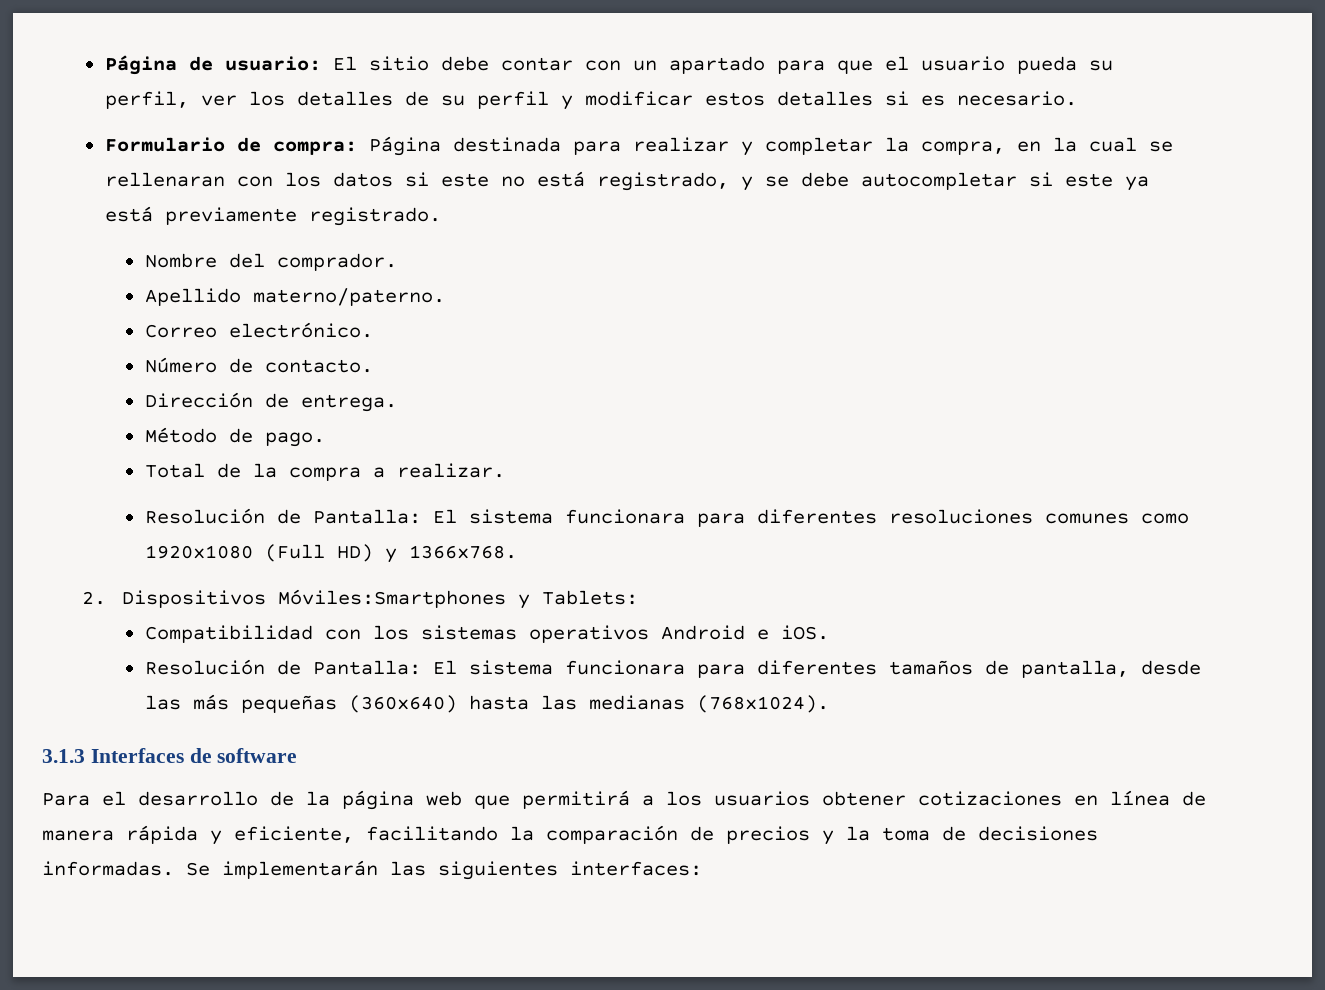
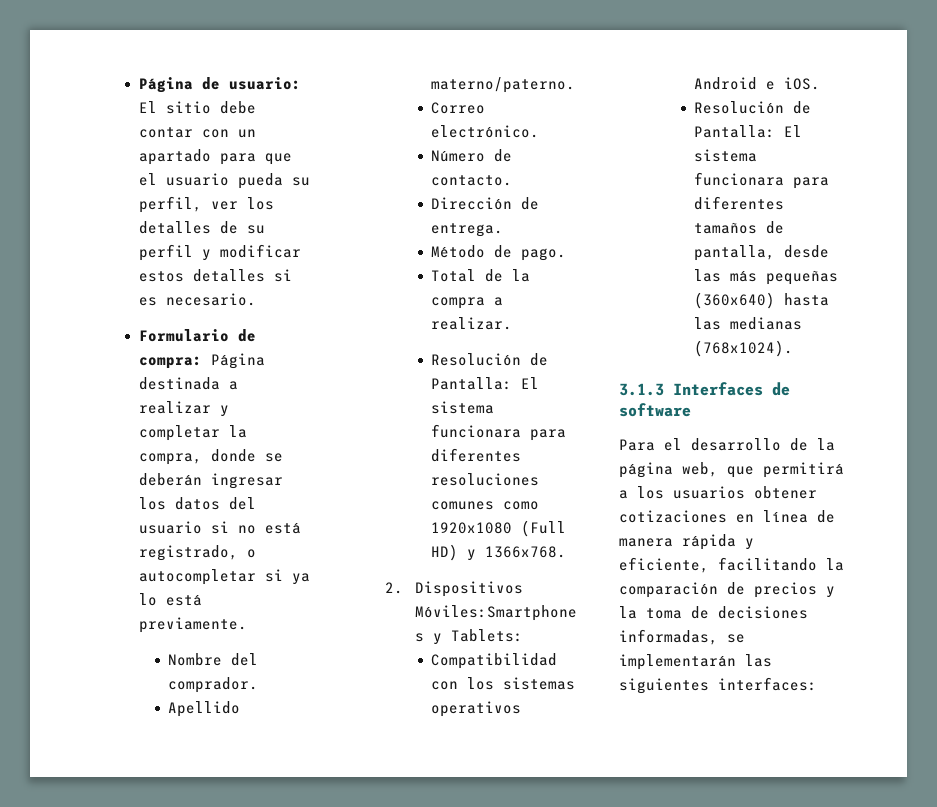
- Formulario de compra: Página destinada para realizar y completar la compra, en la cual se rellenaran con los datos si este no está registrado, y se debe autocompletar si este ya está previamente registrado.
+ Formulario de compra: Página destinada a realizar y completar la compra, donde se deberán ingresar los datos del usuario si no está registrado, o autocompletar si ya lo está previamente.
- Para el desarrollo de la página web que permitirá a los usuarios obtener cotizaciones en línea de manera rápida y eficiente, facilitando la comparación de precios y la toma de decisiones informadas. Se implementarán las siguientes interfaces:
+ Para el desarrollo de la página web, que permitirá a los usuarios obtener cotizaciones en línea de manera rápida y eficiente, facilitando la comparación de precios y la toma de decisiones informadas, se implementarán las siguientes interfaces:

